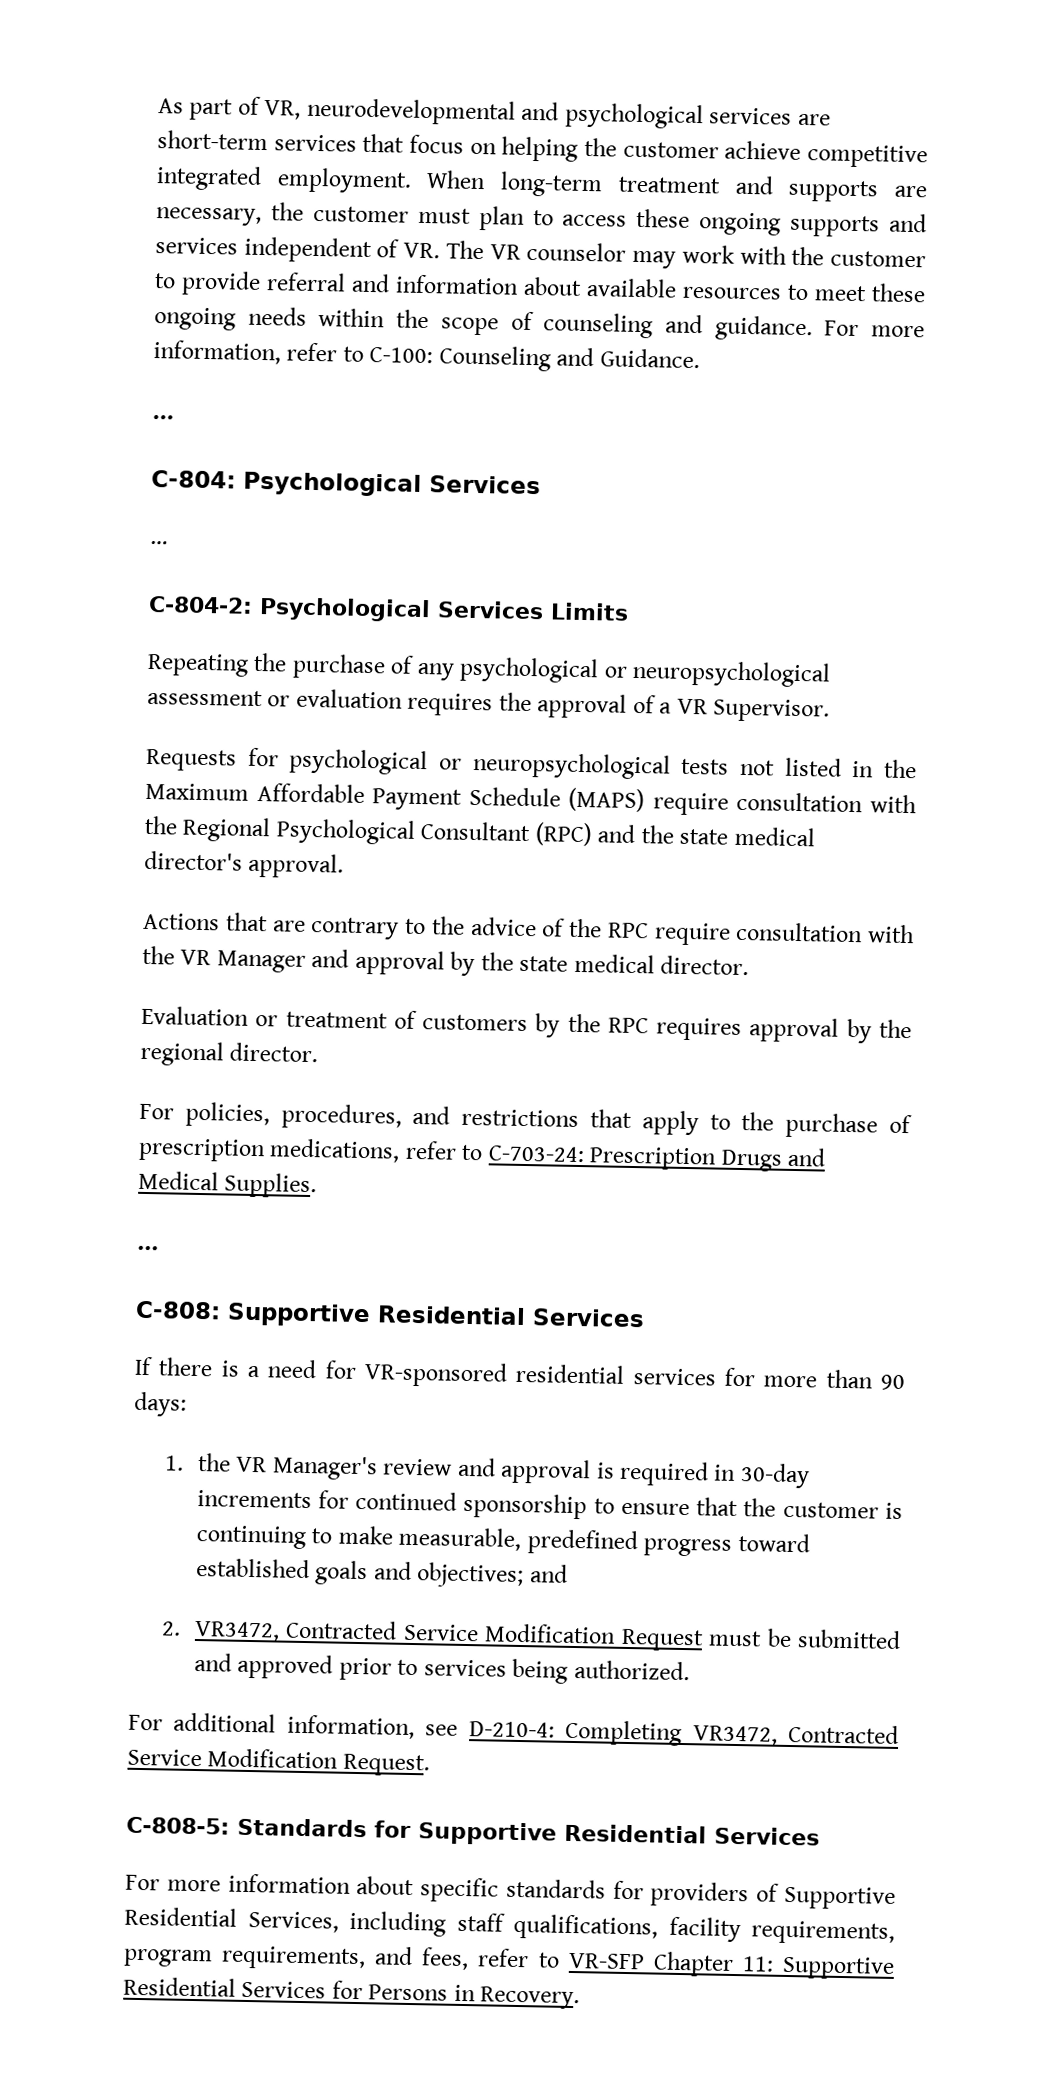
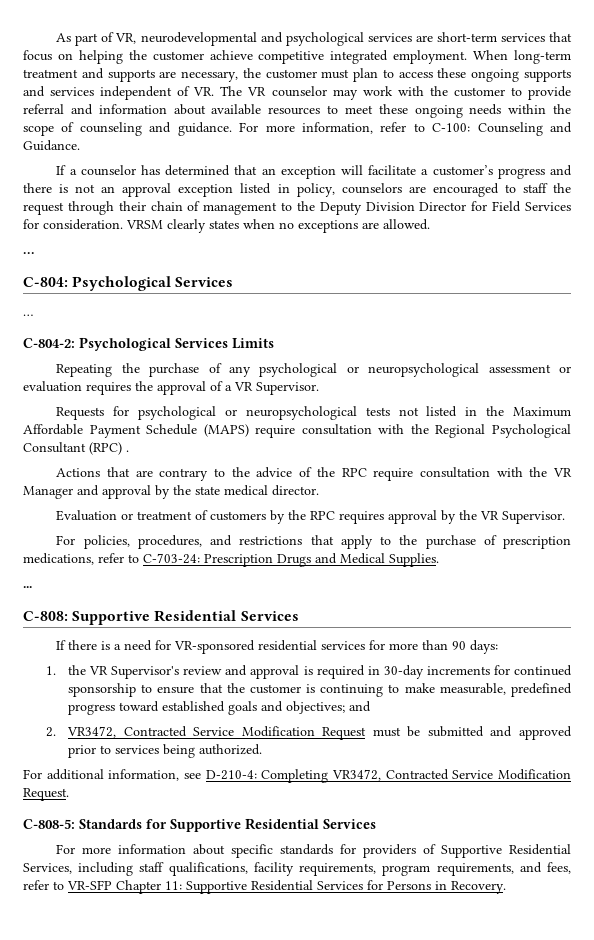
+ If a counselor has determined that an exception will facilitate a customer’s progress and there is not an approval exception listed in policy, counselors are encouraged to staff the request through their chain of management to the Deputy Division Director for Field Services for consideration. VRSM clearly states when no exceptions are allowed.
- Requests for psychological or neuropsychological tests not listed in the Maximum Affordable Payment Schedule (MAPS) require consultation with the Regional Psychological Consultant (RPC) and the state medical director's approval.
+ Requests for psychological or neuropsychological tests not listed in the Maximum Affordable Payment Schedule (MAPS) require consultation with the Regional Psychological Consultant (RPC) .
- Evaluation or treatment of customers by the RPC requires approval by the regional director.
+ Evaluation or treatment of customers by the RPC requires approval by the VR Supervisor.
- 1. the VR Manager's review and approval is required in 30-day increments for continued sponsorship to ensure that the customer is continuing to make measurable, predefined progress toward established goals and objectives; and
+ 1. the VR Supervisor's review and approval is required in 30-day increments for continued sponsorship to ensure that the customer is continuing to make measurable, predefined progress toward established goals and objectives; and

